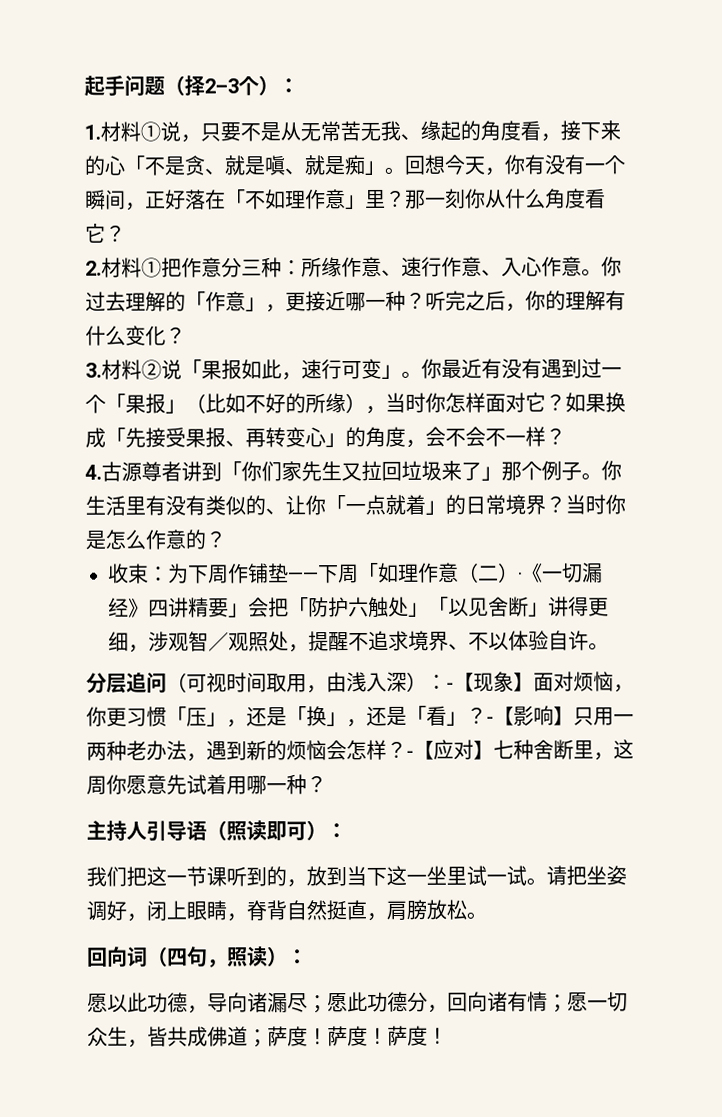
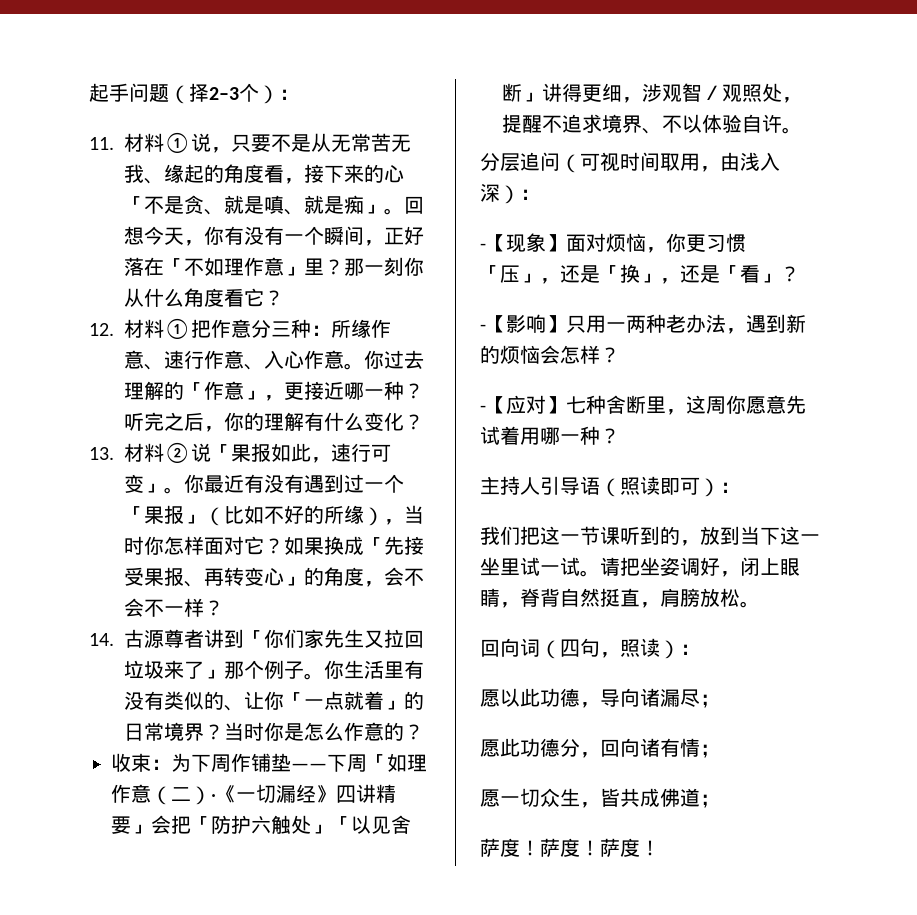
- 1.材料①说，只要不是从无常苦无我、缘起的角度看，接下来的心「不是贪、就是嗔、就是痴」。
+ 11.材料①说，只要不是从无常苦无我、缘起的角度看，接下来的心「不是贪、就是嗔、就是痴」。
- 2.材料①把作意分三种：所缘作意、速行作意、入心作意。
+ 12.材料①把作意分三种：所缘作意、速行作意、入心作意。
- 3.材料②说「果报如此，速行可变」。
+ 13.材料②说「果报如此，速行可变」。
- 4.古源尊者讲到「你们家先生又拉回垃圾来了」那个例子。
+ 14.古源尊者讲到「你们家先生又拉回垃圾来了」那个例子。
- 分层追问（可视时间取用，由浅入深）：-【现象】面对烦恼，你更习惯「压」，还是「换」，还是「看」？-【影响】只用一两种老办法，遇到新的烦恼会怎样？-【应对】七种舍断里，这周你愿意先试着用哪一种？
+ 分层追问（可视时间取用，由浅入深）：
+ -【现象】面对烦恼，你更习惯「压」，还是「换」，还是「看」？
+ -【影响】只用一两种老办法，遇到新的烦恼会怎样？
+ -【应对】七种舍断里，这周你愿意先试着用哪一种？
- 愿以此功德，导向诸漏尽；愿此功德分，回向诸有情；愿一切众生，皆共成佛道；萨度！
+ 愿以此功德，导向诸漏尽；
+ 愿此功德分，回向诸有情；
+ 愿一切众生，皆共成佛道；
+ 萨度！

